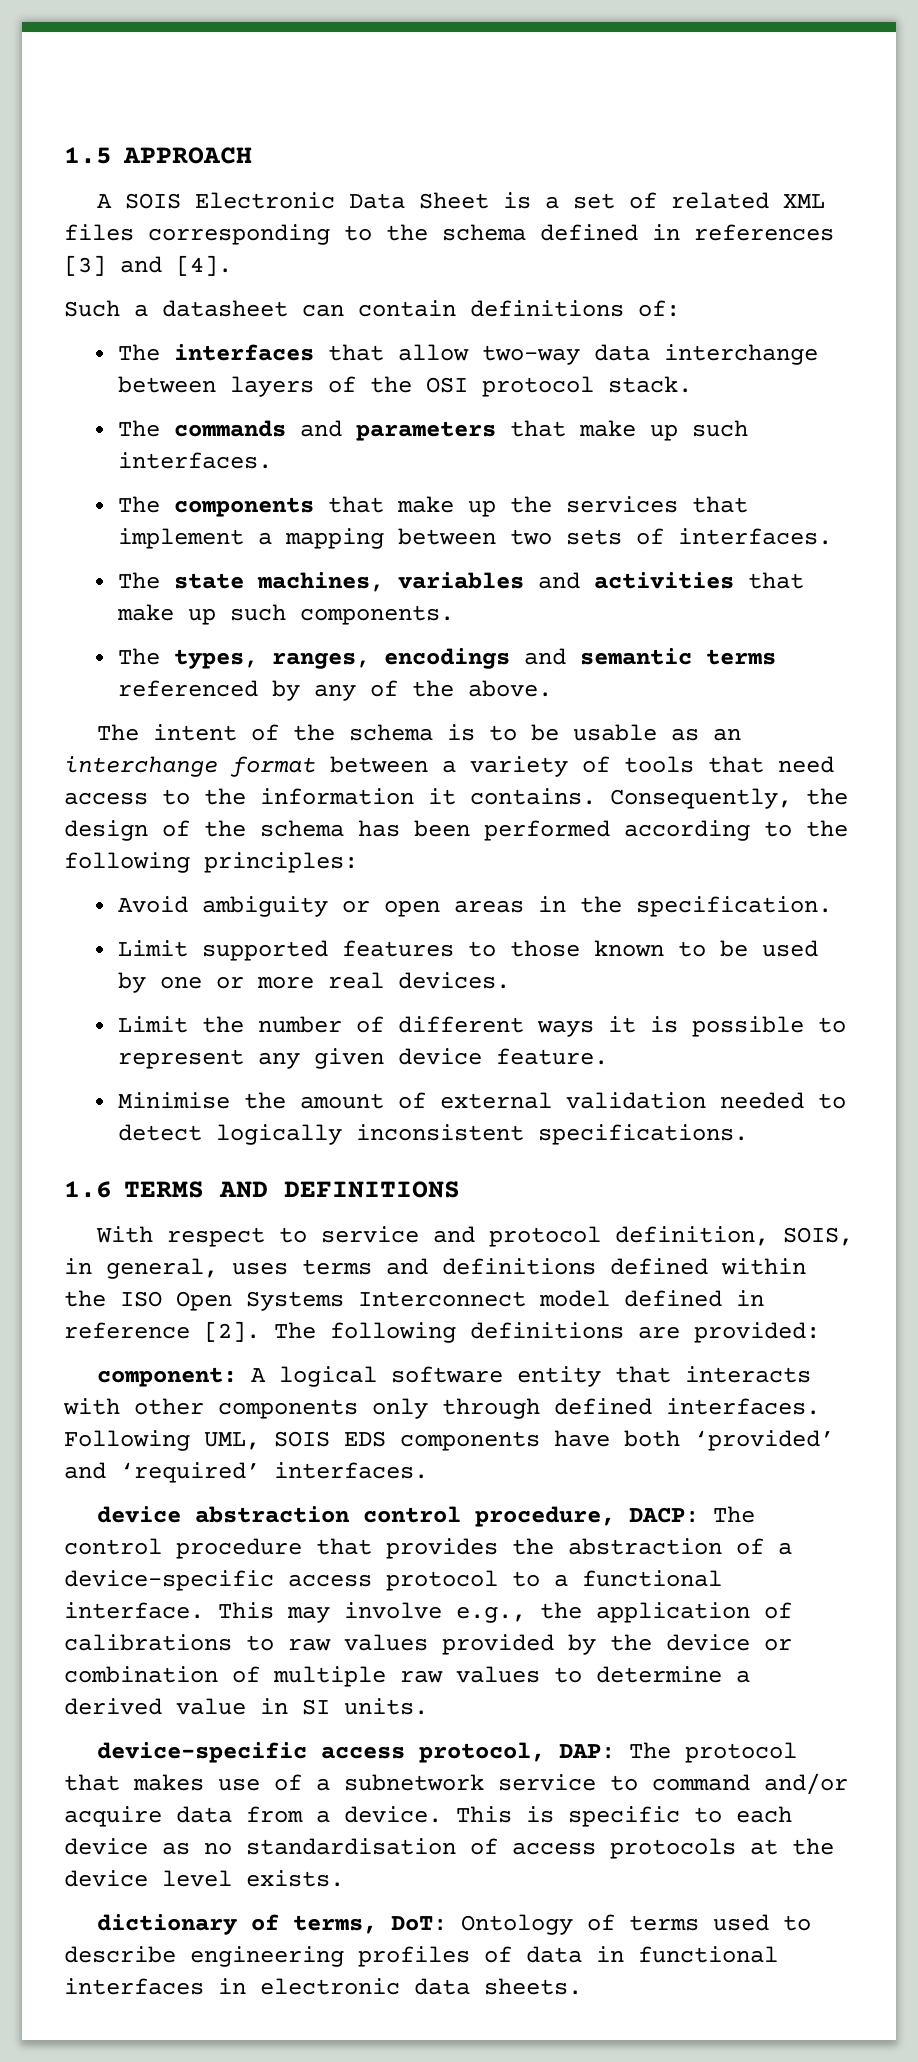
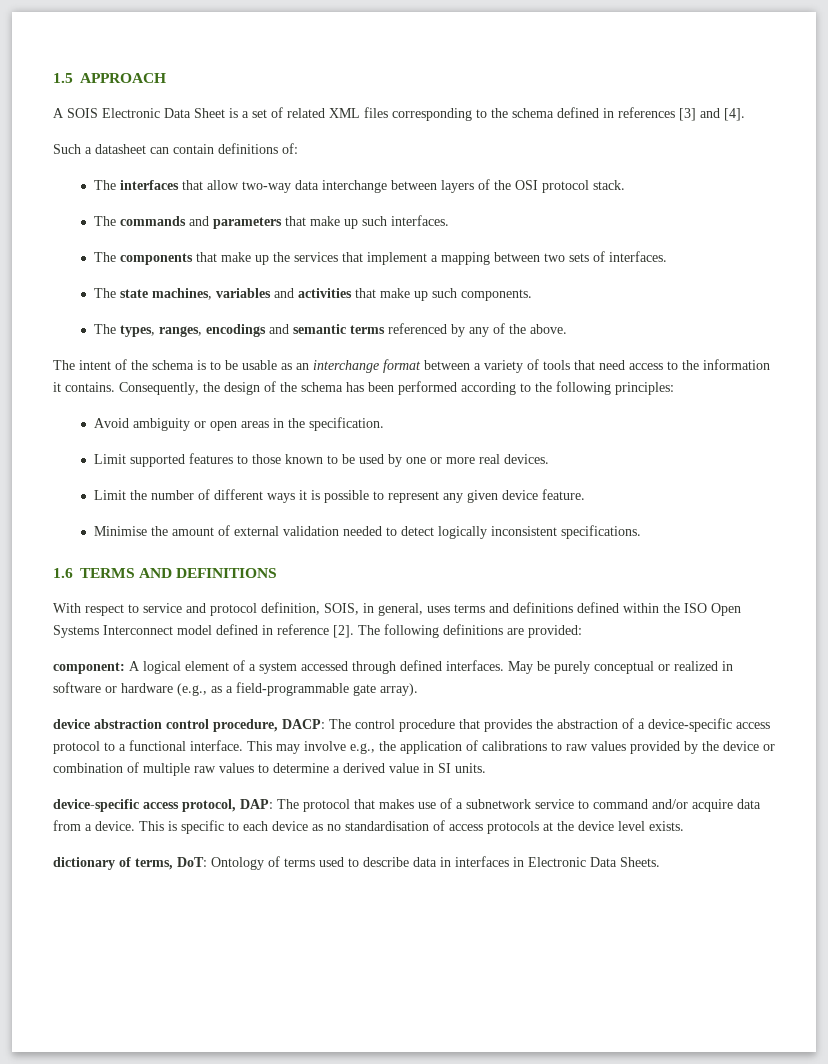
- component: A logical software entity that interacts with other components only through defined interfaces. Following UML, SOIS EDS components have both ‘provided’ and ‘required’ interfaces.
+ component: A logical element of a system accessed through defined interfaces. May be purely conceptual or realized in software or hardware (e.g., as a field-programmable gate array).
- dictionary of terms, DoT: Ontology of terms used to describe engineering profiles of data in functional interfaces in electronic data sheets.
+ dictionary of terms, DoT: Ontology of terms used to describe data in interfaces in Electronic Data Sheets.

